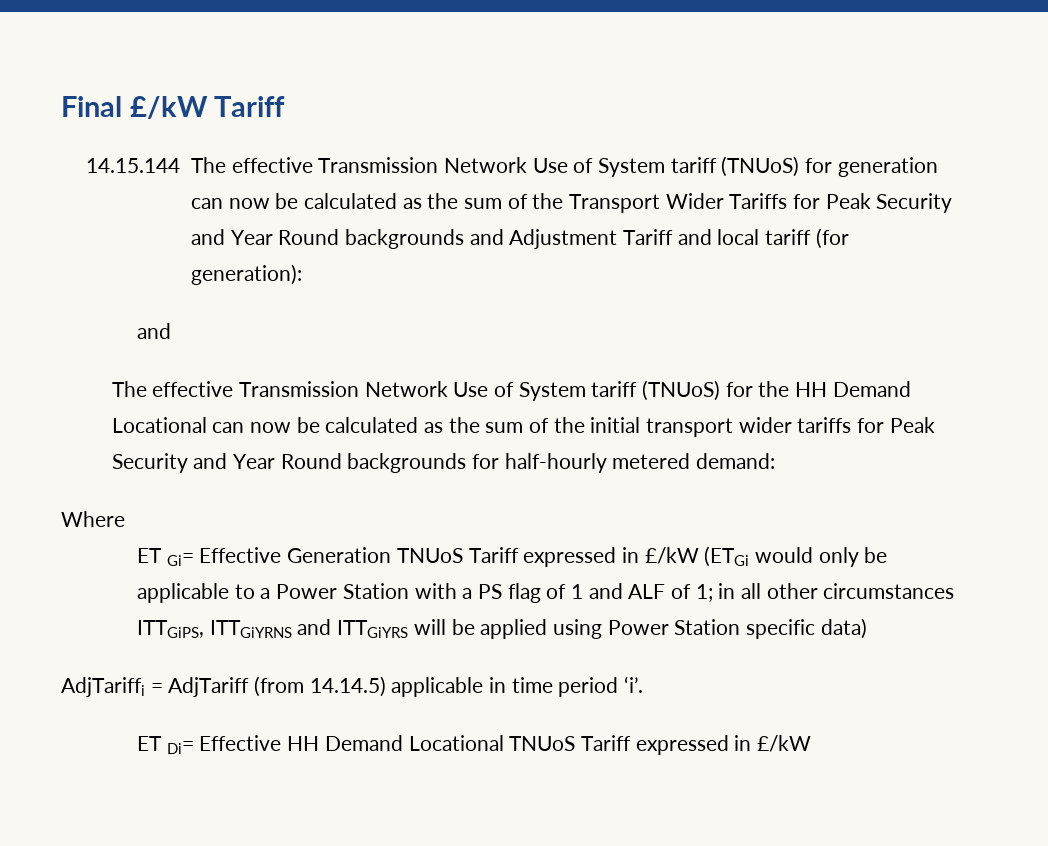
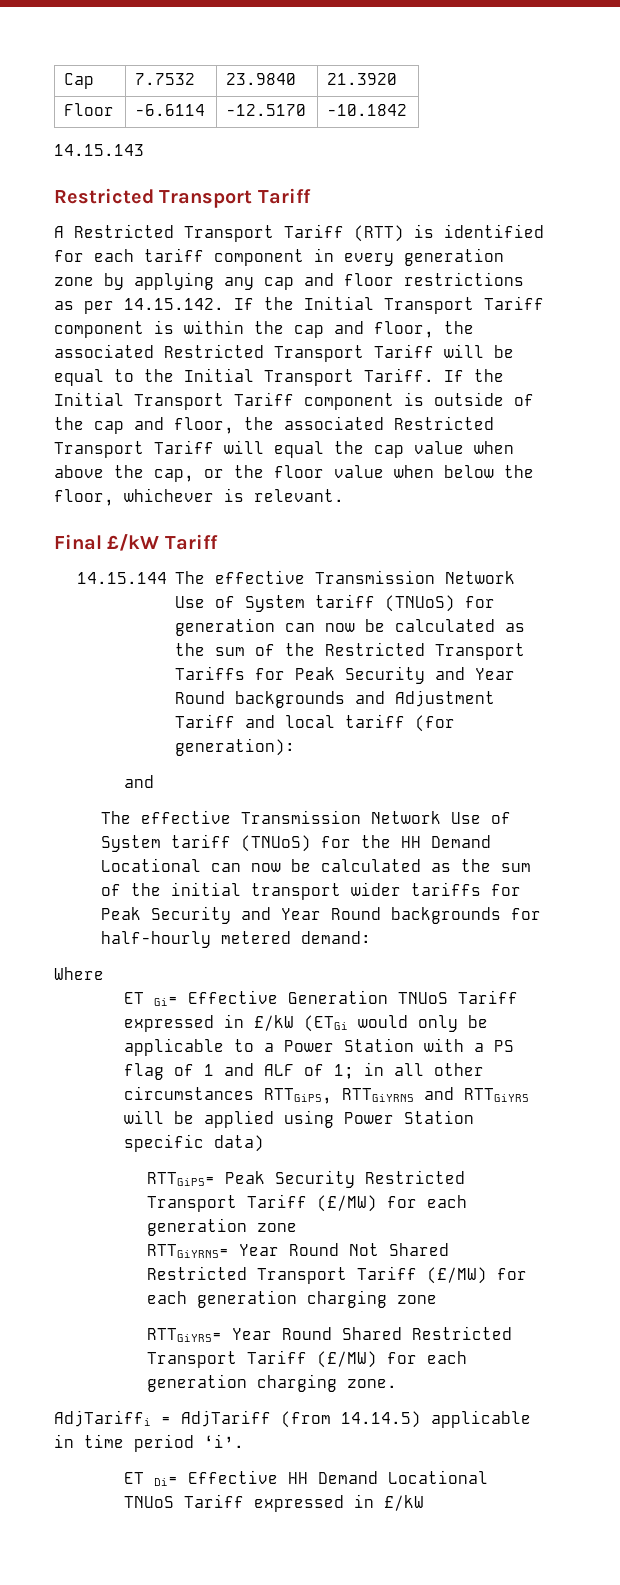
+ Cap | 7.7532 | 23.9840 | 21.3920
+ Floor | -6.6114 | -12.5170 | -10.1842
+ 14.15.143
+ Restricted Transport Tariff
+ A Restricted Transport Tariff (RTT) is identified for each tariff component in every generation zone by applying any cap and floor restrictions as per 14.15.142. If the Initial Transport Tariff component is within the cap and floor, the associated Restricted Transport Tariff will be equal to the Initial Transport Tariff. If the Initial Transport Tariff component is outside of the cap and floor, the associated Restricted Transport Tariff will equal the cap value when above the cap, or the floor value when below the floor, whichever is relevant.
- 14.15.144 The effective Transmission Network Use of System tariff (TNUoS) for generation can now be calculated as the sum of the Transport Wider Tariffs for Peak Security and Year Round backgrounds and Adjustment Tariff and local tariff (for generation):
+ 14.15.144 The effective Transmission Network Use of System tariff (TNUoS) for generation can now be calculated as the sum of the Restricted Transport Tariffs for Peak Security and Year Round backgrounds and Adjustment Tariff and local tariff (for generation):
- ET Gi= Effective Generation TNUoS Tariff expressed in £/kW (ETGi would only be applicable to a Power Station with a PS flag of 1 and ALF of 1; in all other circumstances ITTGiPS, ITTGiYRNS and ITTGiYRS will be applied using Power Station specific data)
+ ET Gi= Effective Generation TNUoS Tariff expressed in £/kW (ETGi would only be applicable to a Power Station with a PS flag of 1 and ALF of 1; in all other circumstances RTTGiPS, RTTGiYRNS and RTTGiYRS will be applied using Power Station specific data)
+ RTTGiPS= Peak Security Restricted Transport Tariff (£/MW) for each generation zone
+ RTTGiYRNS= Year Round Not Shared Restricted Transport Tariff (£/MW) for each generation charging zone
+ RTTGiYRS= Year Round Shared Restricted Transport Tariff (£/MW) for each generation charging zone.

